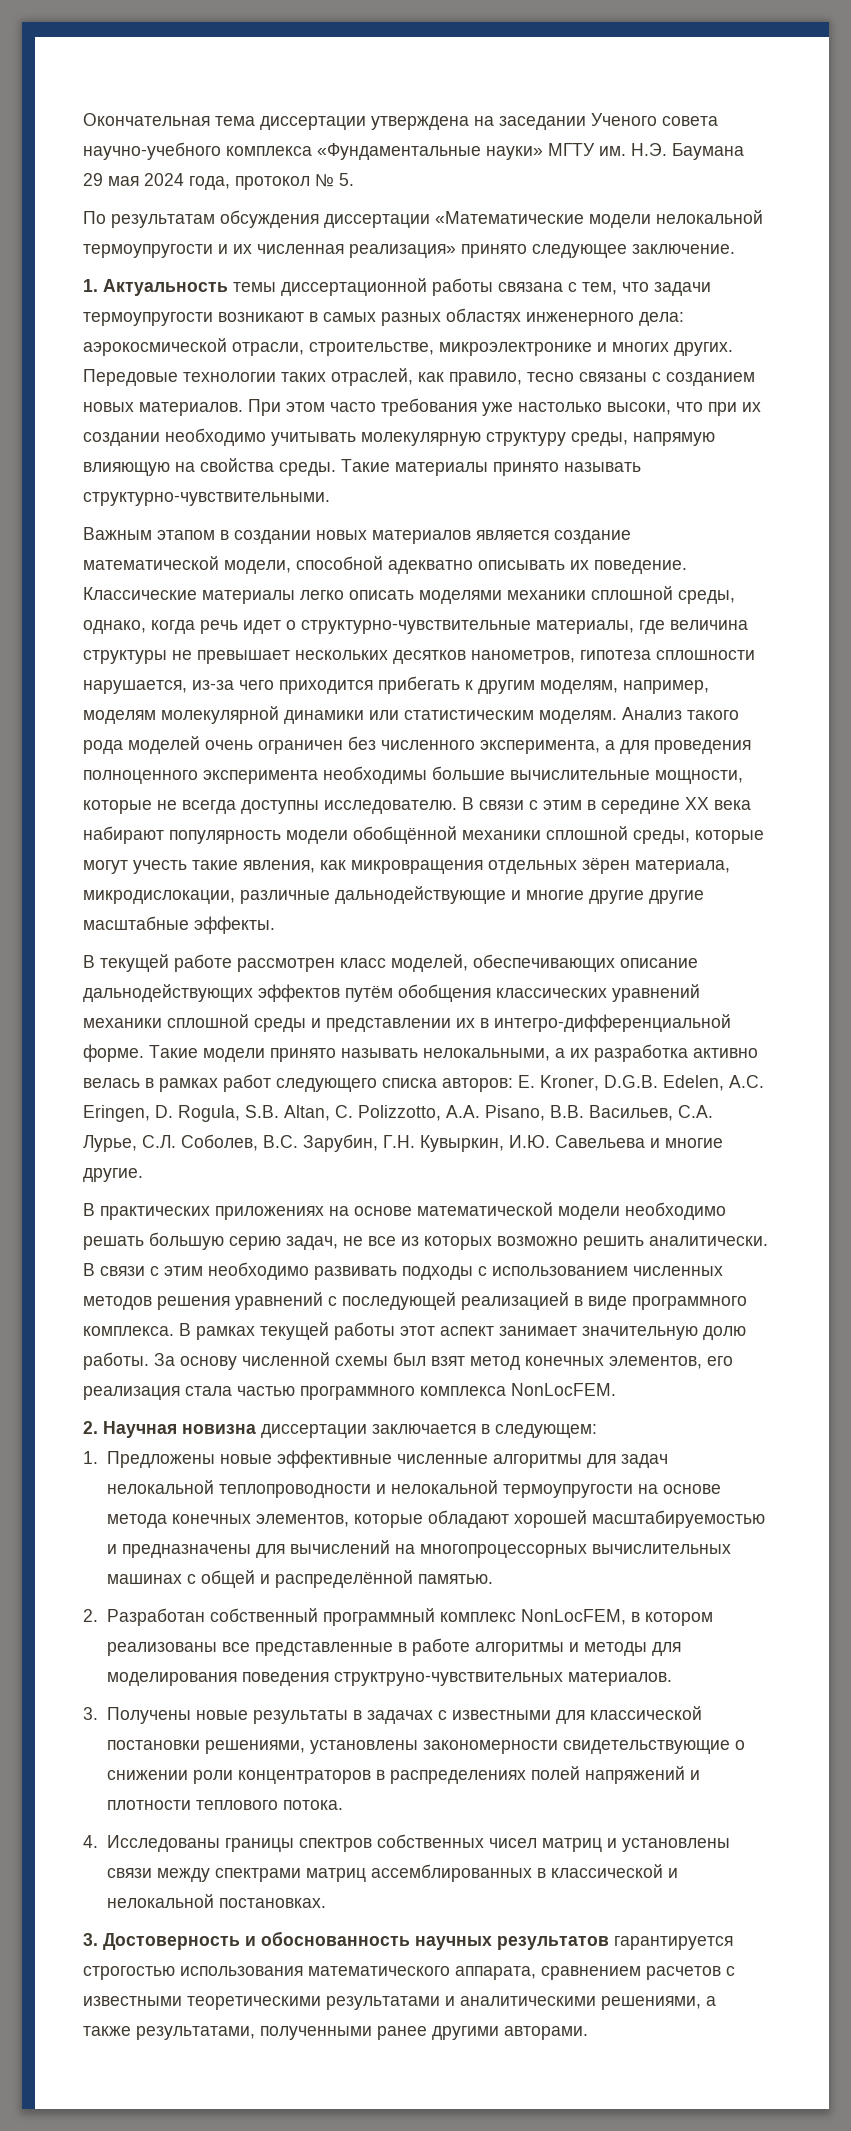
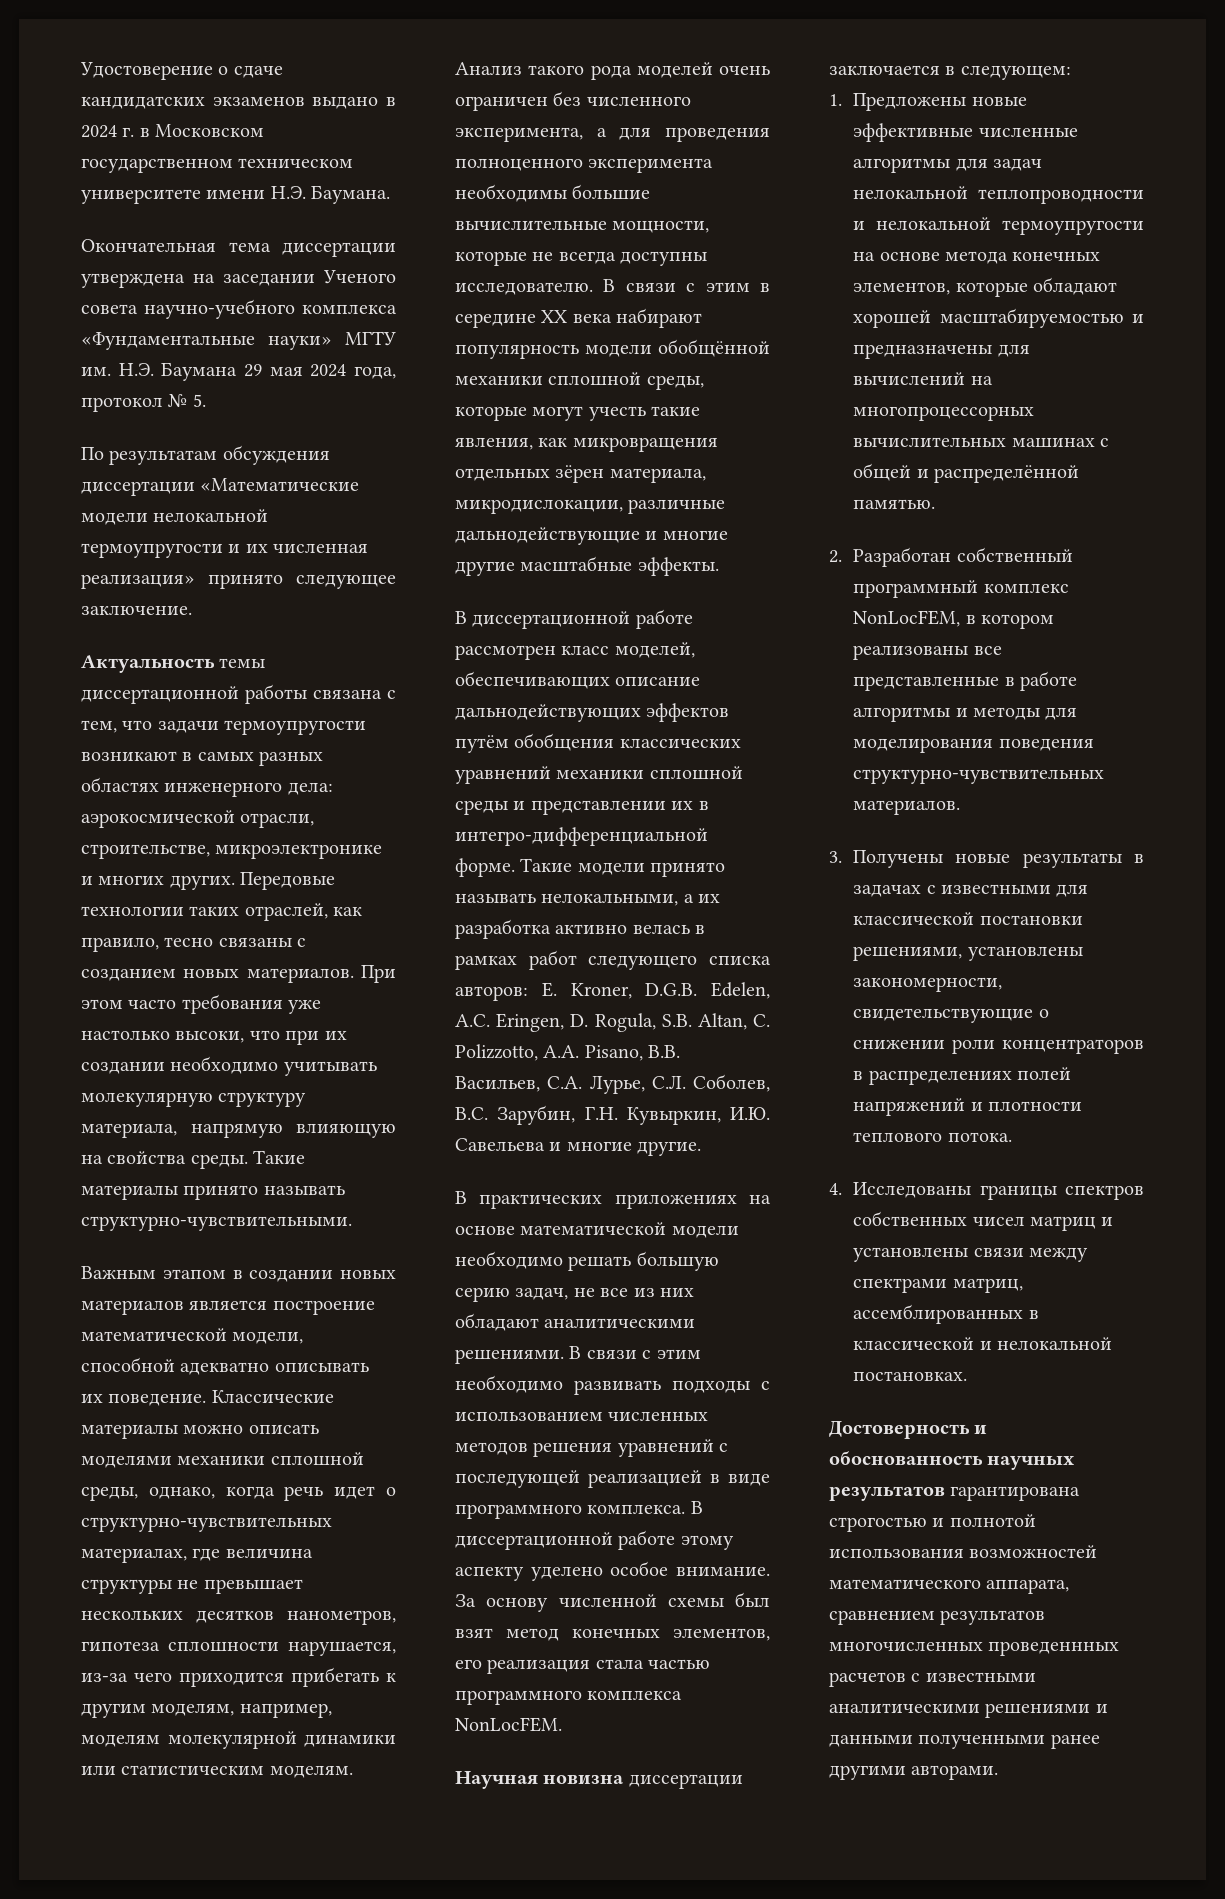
+ Удостоверение о сдаче кандидатских экзаменов выдано в 2024 г. в Московском государственном техническом университете имени Н.Э. Баумана.
- 1. Актуальность темы диссертационной работы связана с тем, что задачи термоупругости возникают в самых разных областях инженерного дела: аэрокосмической отрасли, строительстве, микроэлектронике и многих других.
+ Актуальность темы диссертационной работы связана с тем, что задачи термоупругости возникают в самых разных областях инженерного дела: аэрокосмической отрасли, строительстве, микроэлектронике и многих других.
- При этом часто требования уже настолько высоки, что при их создании необходимо учитывать молекулярную структуру среды, напрямую влияющую на свойства среды.
+ При этом часто требования уже настолько высоки, что при их создании необходимо учитывать молекулярную структуру материала, напрямую влияющую на свойства среды.
- Важным этапом в создании новых материалов является создание математической модели, способной адекватно описывать их поведение.
+ Важным этапом в создании новых материалов является построение математической модели, способной адекватно описывать их поведение.
- Классические материалы легко описать моделями механики сплошной среды, однако, когда речь идет о структурно-чувствительные материалы, где величина структуры не превышает нескольких десятков нанометров, гипотеза сплошности нарушается, из-за чего приходится прибегать к другим моделям, например, моделям молекулярной динамики или статистическим моделям.
+ Классические материалы можно описать моделями механики сплошной среды, однако, когда речь идет о структурно-чувствительных материалах, где величина структуры не превышает нескольких десятков нанометров, гипотеза сплошности нарушается, из-за чего приходится прибегать к другим моделям, например, моделям молекулярной динамики или статистическим моделям.
- В связи с этим в середине XX века набирают популярность модели обобщённой механики сплошной среды, которые могут учесть такие явления, как микровращения отдельных зёрен материала, микродислокации, различные дальнодействующие и многие другие другие масштабные эффекты.
+ В связи с этим в середине XX века набирают популярность модели обобщённой механики сплошной среды, которые могут учесть такие явления, как микровращения отдельных зёрен материала, микродислокации, различные дальнодействующие и многие другие масштабные эффекты.
- В текущей работе рассмотрен класс моделей, обеспечивающих описание дальнодействующих эффектов путём обобщения классических уравнений механики сплошной среды и представлении их в интегро-дифференциальной форме.
+ В диссертационной работе рассмотрен класс моделей, обеспечивающих описание дальнодействующих эффектов путём обобщения классических уравнений механики сплошной среды и представлении их в интегро-дифференциальной форме.
- В практических приложениях на основе математической модели необходимо решать большую серию задач, не все из которых возможно решить аналитически.
+ В практических приложениях на основе математической модели необходимо решать большую серию задач, не все из них обладают аналитическими решениями.
- В рамках текущей работы этот аспект занимает значительную долю работы.
+ В диссертационной работе этому аспекту уделено особое внимание.
- 2. Научная новизна диссертации заключается в следующем:
+ Научная новизна диссертации заключается в следующем:
- 2. Разработан собственный программный комплекс NonLocFEM, в котором реализованы все представленные в работе алгоритмы и методы для моделирования поведения структруно-чувствительных материалов.
+ 2. Разработан собственный программный комплекс NonLocFEM, в котором реализованы все представленные в работе алгоритмы и методы для моделирования поведения структурно-чувствительных материалов.
- 3. Получены новые результаты в задачах с известными для классической постановки решениями, установлены закономерности свидетельствующие о снижении роли концентраторов в распределениях полей напряжений и плотности теплового потока.
+ 3. Получены новые результаты в задачах с известными для классической постановки решениями, установлены закономерности, свидетельствующие о снижении роли концентраторов в распределениях полей напряжений и плотности теплового потока.
- 4. Исследованы границы спектров собственных чисел матриц и установлены связи между спектрами матриц ассемблированных в классической и нелокальной постановках.
+ 4. Исследованы границы спектров собственных чисел матриц и установлены связи между спектрами матриц, ассемблированных в классической и нелокальной постановках.
- 3. Достоверность и обоснованность научных результатов гарантируется строгостью использования математического аппарата, сравнением расчетов с известными теоретическими результатами и аналитическими решениями, а также результатами, полученными ранее другими авторами.
+ Достоверность и обоснованность научных результатов гарантирована строгостью и полнотой использования возможностей математического аппарата, сравнением результатов многочисленных проведеннных расчетов с известными аналитическими решениями и данными полученными ранее другими авторами.

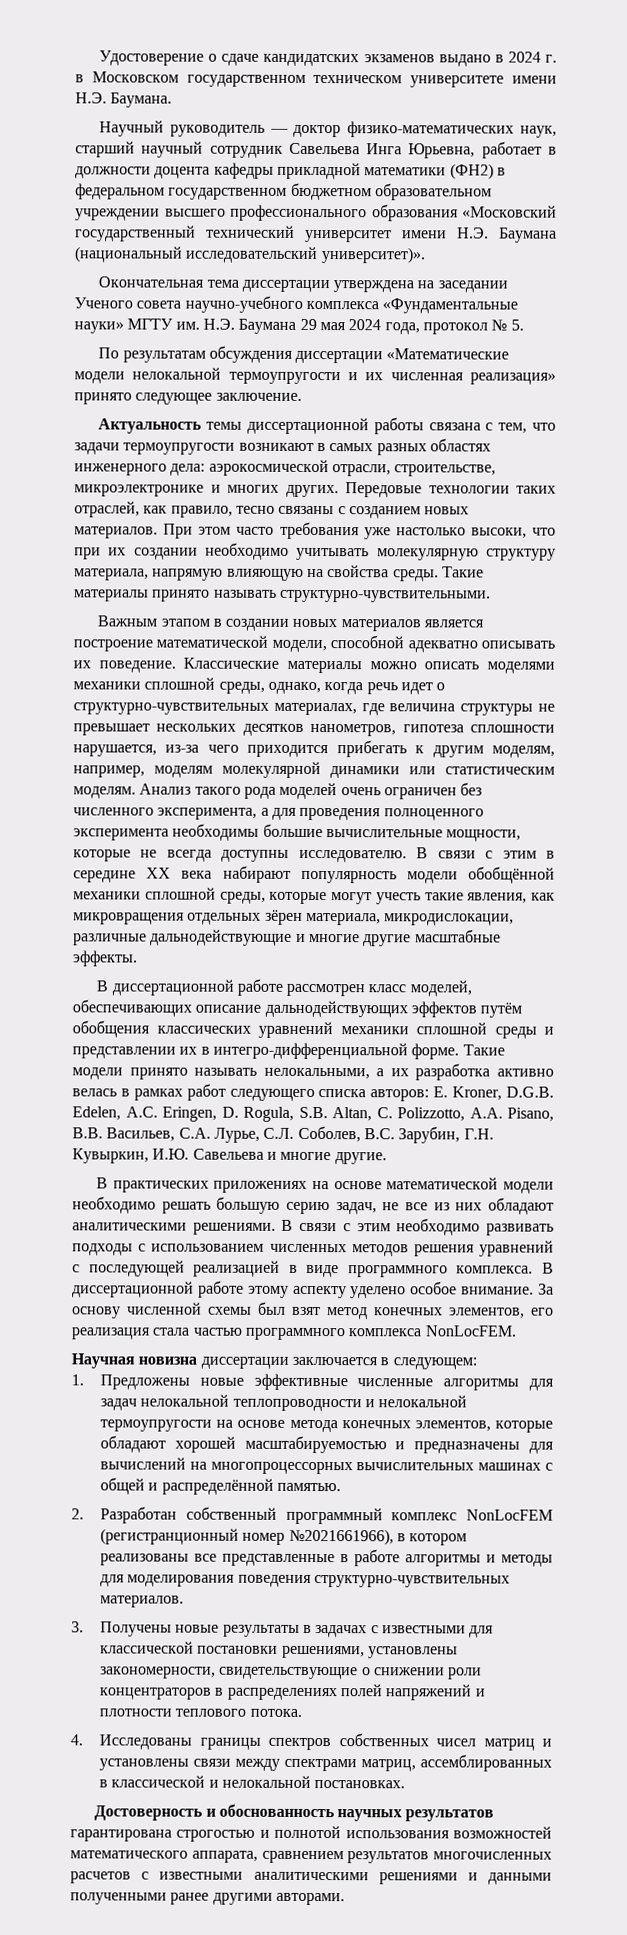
+ Научный руководитель — доктор физико-математических наук, старший научный сотрудник Савельева Инга Юрьевна, работает в должности доцента кафедры прикладной математики (ФН2) в федеральном государственном бюджетном образовательном учреждении высшего профессионального образования «Московский государственный технический университет имени Н.Э. Баумана (национальный исследовательский университет)».
- 2. Разработан собственный программный комплекс NonLocFEM, в котором реализованы все представленные в работе алгоритмы и методы для моделирования поведения структурно-чувствительных материалов.
+ 2. Разработан собственный программный комплекс NonLocFEM (регистранционный номер №2021661966), в котором реализованы все представленные в работе алгоритмы и методы для моделирования поведения структурно-чувствительных материалов.
- Достоверность и обоснованность научных результатов гарантирована строгостью и полнотой использования возможностей математического аппарата, сравнением результатов многочисленных проведеннных расчетов с известными аналитическими решениями и данными полученными ранее другими авторами.
+ Достоверность и обоснованность научных результатов гарантирована строгостью и полнотой использования возможностей математического аппарата, сравнением результатов многочисленных расчетов с известными аналитическими решениями и данными полученными ранее другими авторами.

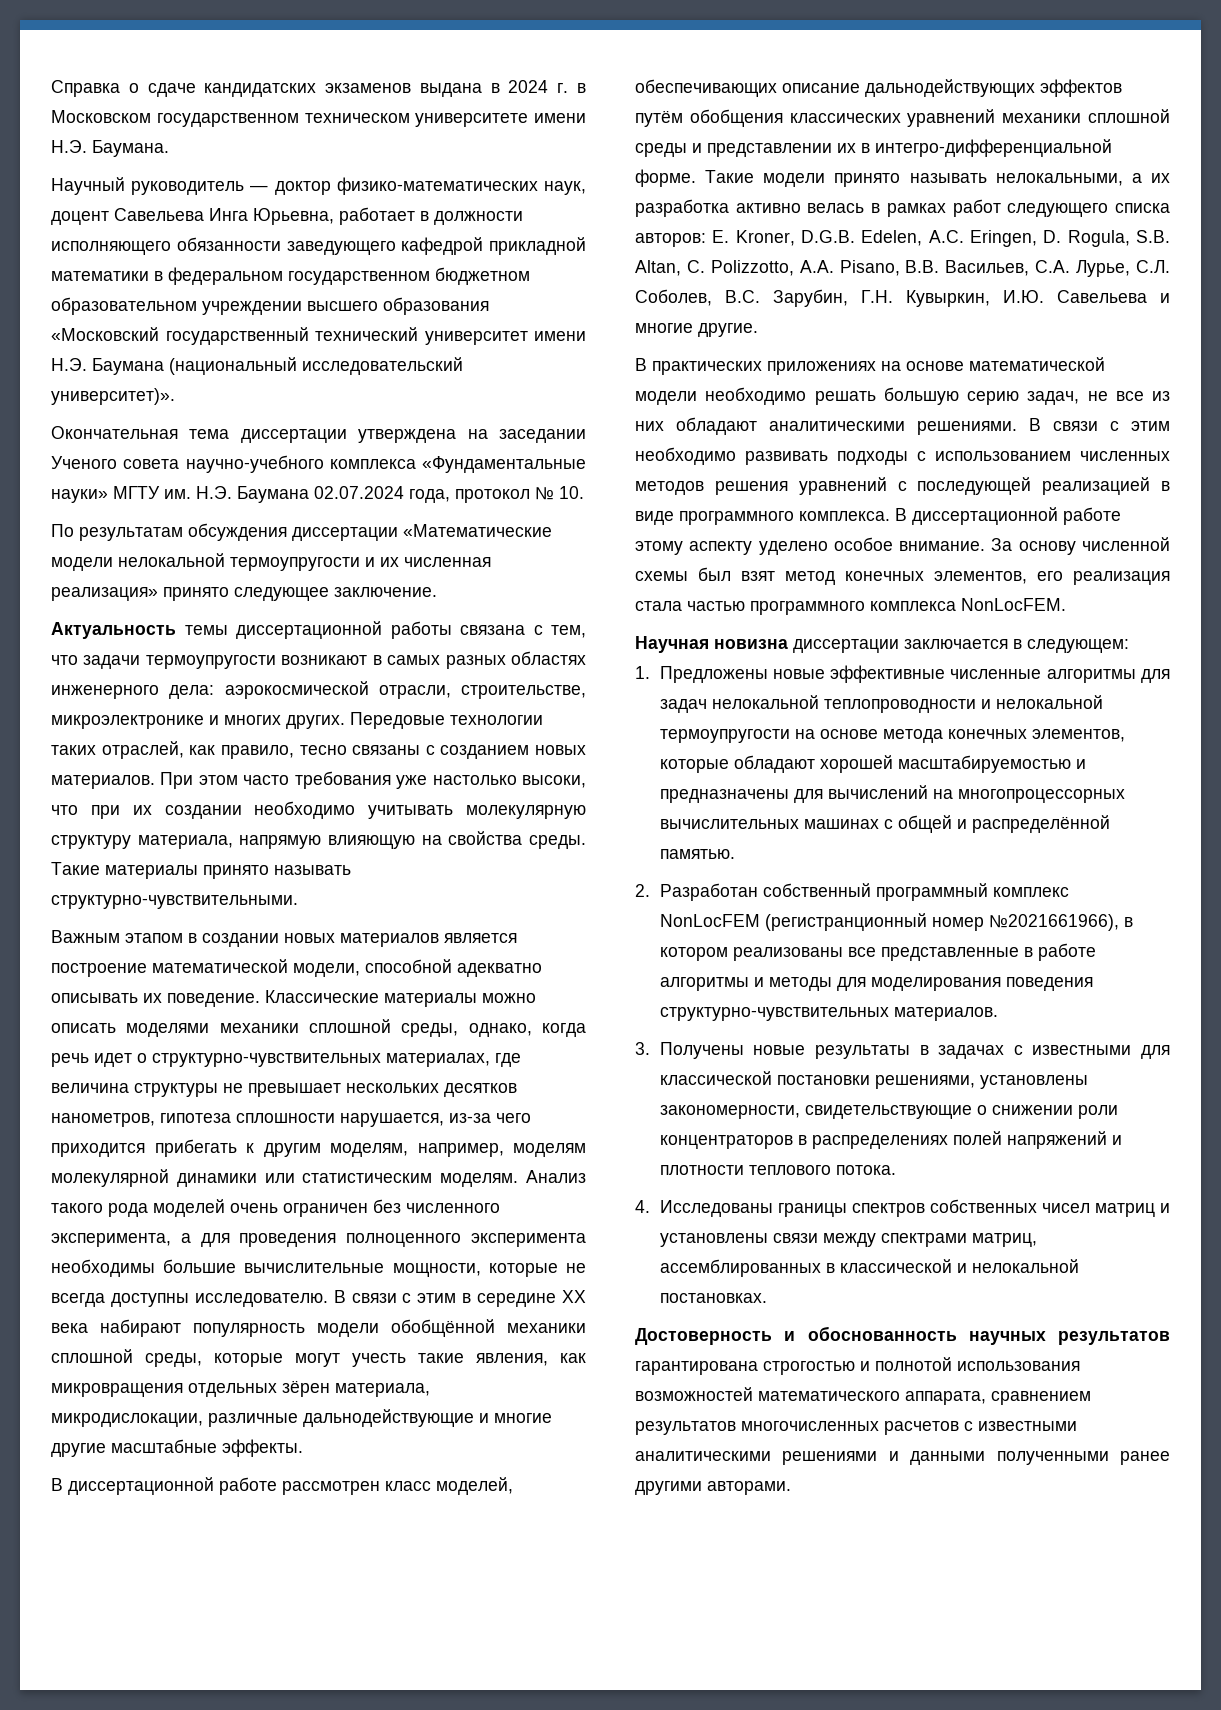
- Удостоверение о сдаче кандидатских экзаменов выдано в 2024 г. в Московском государственном техническом университете имени Н.Э. Баумана.
+ Справка о сдаче кандидатских экзаменов выдана в 2024 г. в Московском государственном техническом университете имени Н.Э. Баумана.
- Научный руководитель — доктор физико-математических наук, старший научный сотрудник Савельева Инга Юрьевна, работает в должности доцента кафедры прикладной математики (ФН2) в федеральном государственном бюджетном образовательном учреждении высшего профессионального образования «Московский государственный технический университет имени Н.Э. Баумана (национальный исследовательский университет)».
+ Научный руководитель — доктор физико-математических наук, доцент Савельева Инга Юрьевна, работает в должности исполняющего обязанности заведующего кафедрой прикладной математики в федеральном государственном бюджетном образовательном учреждении высшего образования «Московский государственный технический университет имени Н.Э. Баумана (национальный исследовательский университет)».
- Окончательная тема диссертации утверждена нa заседании Ученого совета научно-учебного комплекса «Фундаментальные науки» МГТУ им. Н.Э. Баумана 29 мая 2024 года, протокол № 5.
+ Окончательная тема диссертации утверждена нa заседании Ученого совета научно-учебного комплекса «Фундаментальные науки» МГТУ им. Н.Э. Баумана 02.07.2024 года, протокол № 10.

